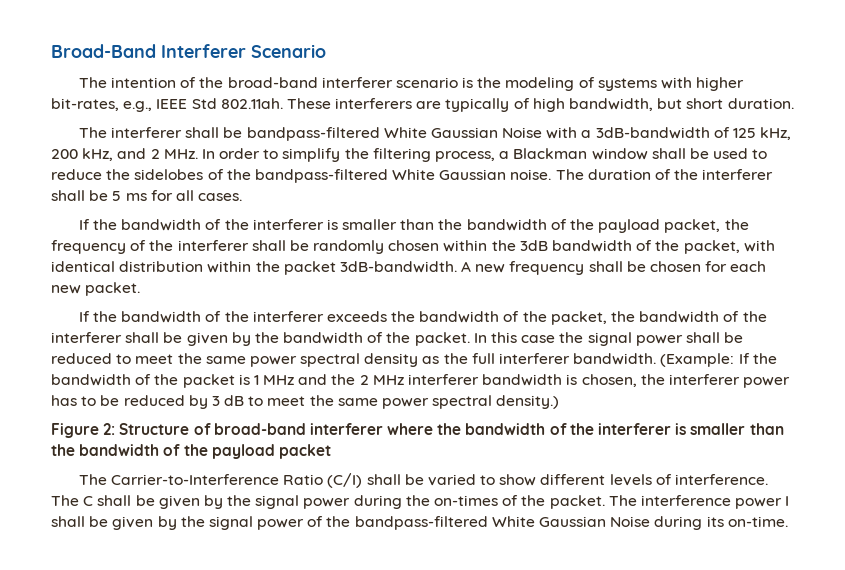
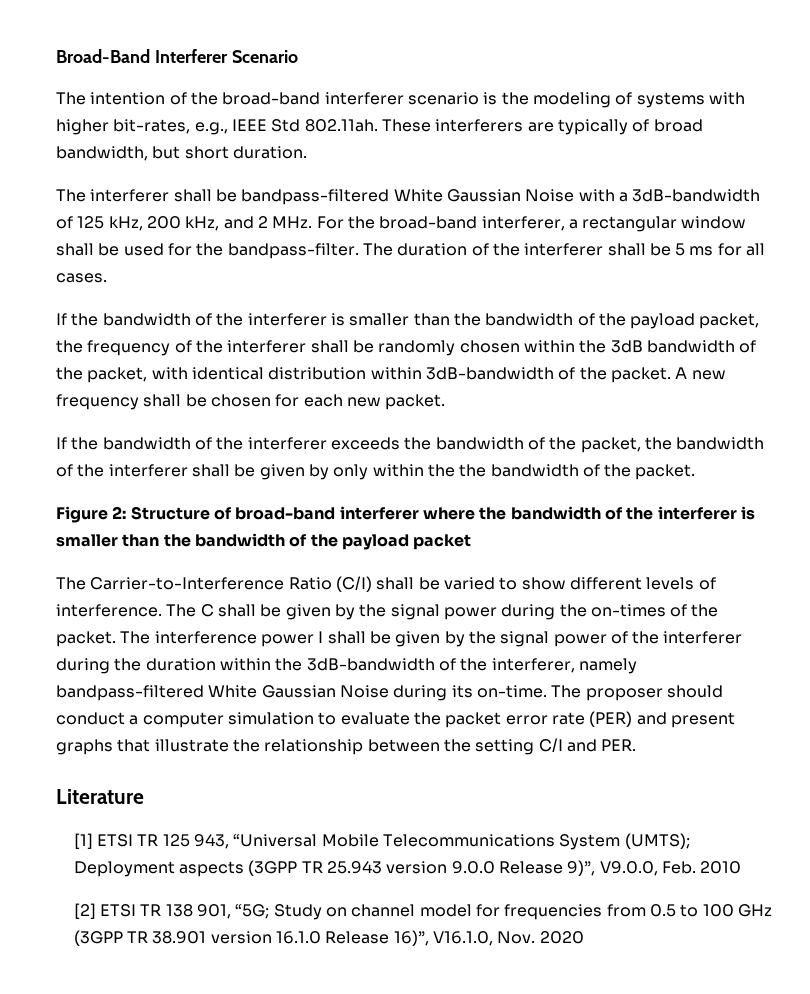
- The intention of the broad-band interferer scenario is the modeling of systems with higher bit-rates, e.g., IEEE Std 802.11ah. These interferers are typically of high bandwidth, but short duration.
+ The intention of the broad-band interferer scenario is the modeling of systems with higher bit-rates, e.g., IEEE Std 802.11ah. These interferers are typically of broad bandwidth, but short duration.
- The interferer shall be bandpass-filtered White Gaussian Noise with a 3dB-bandwidth of 125 kHz, 200 kHz, and 2 MHz. In order to simplify the filtering process, a Blackman window shall be used to reduce the sidelobes of the bandpass-filtered White Gaussian noise.
+ The interferer shall be bandpass-filtered White Gaussian Noise with a 3dB-bandwidth of 125 kHz, 200 kHz, and 2 MHz. For the broad-band interferer, a rectangular window shall be used for the bandpass-filter.
- If the bandwidth of the interferer is smaller than the bandwidth of the payload packet, the frequency of the interferer shall be randomly chosen within the 3dB bandwidth of the packet, with identical distribution within the packet 3dB-bandwidth.
+ If the bandwidth of the interferer is smaller than the bandwidth of the payload packet, the frequency of the interferer shall be randomly chosen within the 3dB bandwidth of the packet, with identical distribution within 3dB-bandwidth of the packet.
- If the bandwidth of the interferer exceeds the bandwidth of the packet, the bandwidth of the interferer shall be given by the bandwidth of the packet. In this case the signal power shall be reduced to meet the same power spectral density as the full interferer bandwidth. (Example: If the bandwidth of the packet is 1 MHz and the 2 MHz interferer bandwidth is chosen, the interferer power has to be reduced by 3 dB to meet the same power spectral density.)
+ If the bandwidth of the interferer exceeds the bandwidth of the packet, the bandwidth of the interferer shall be given by only within the the bandwidth of the packet.
- The interference power I shall be given by the signal power of the bandpass-filtered White Gaussian Noise during its on-time.
+ The interference power I shall be given by the signal power of the interferer during the duration within the 3dB-bandwidth of the interferer, namely bandpass-filtered White Gaussian Noise during its on-time.
+ The proposer should conduct a computer simulation to evaluate the packet error rate (PER) and present graphs that illustrate the relationship between the setting C/I and PER.
+ Literature
+ [1] ETSI TR 125 943, “Universal Mobile Telecommunications System (UMTS); Deployment aspects (3GPP TR 25.943 version 9.0.0 Release 9)”, V9.0.0, Feb. 2010
+ [2] ETSI TR 138 901, “5G; Study on channel model for frequencies from 0.5 to 100 GHz (3GPP TR 38.901 version 16.1.0 Release 16)”, V16.1.0, Nov. 2020

